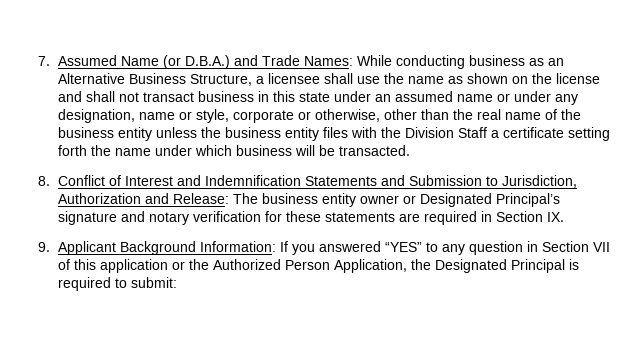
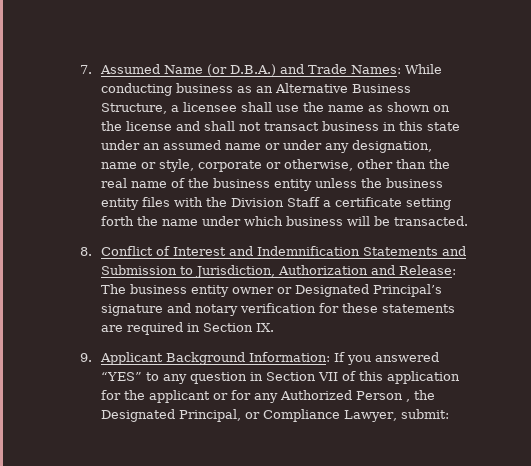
- 9. Applicant Background Information: If you answered “YES” to any question in Section VII of this application or the Authorized Person Application, the Designated Principal is required to submit:
+ 9. Applicant Background Information: If you answered “YES” to any question in Section VII of this application for the applicant or for any Authorized Person , the Designated Principal, or Compliance Lawyer, submit:

